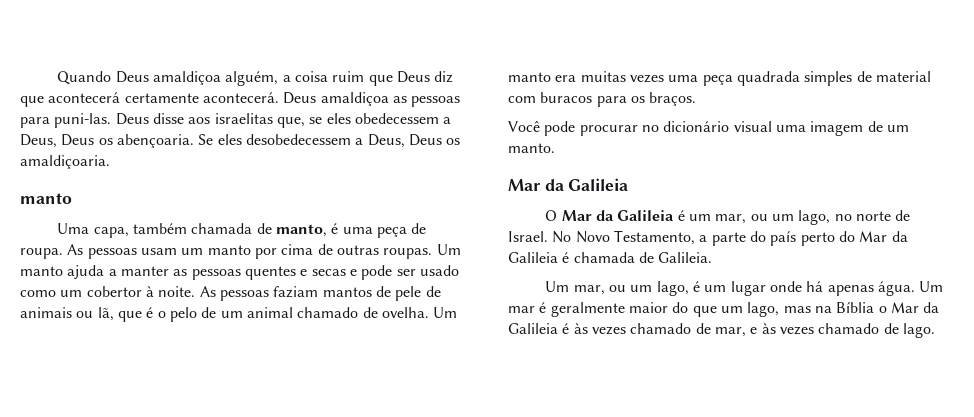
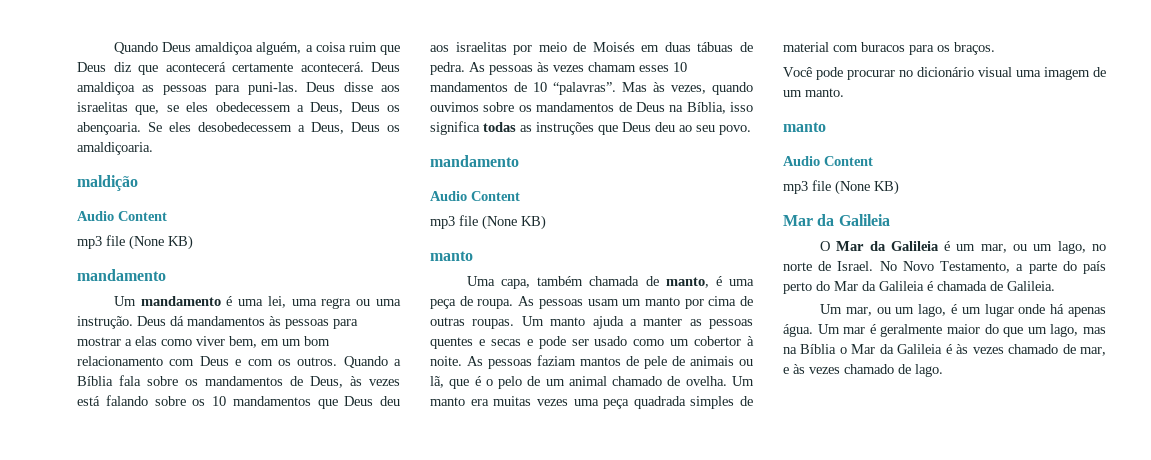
+ maldição
+ Audio Content
+ mp3 file (None KB)
+ mandamento
+ Um mandamento é uma lei, uma regra ou uma instrução. Deus dá mandamentos às pessoas para mostrar a elas como viver bem, em um bom relacionamento com Deus e com os outros. Quando a Bíblia fala sobre os mandamentos de Deus, às vezes está falando sobre os 10 mandamentos que Deus deu aos israelitas por meio de Moisés em duas tábuas de pedra. As pessoas às vezes chamam esses 10 mandamentos de 10 “palavras”. Mas às vezes, quando ouvimos sobre os mandamentos de Deus na Bíblia, isso significa todas as instruções que Deus deu ao seu povo.
+ mandamento
+ Audio Content
+ mp3 file (None KB)
  Você pode procurar no dicionário visual uma imagem de um manto.
+ manto
+ Audio Content
+ mp3 file (None KB)

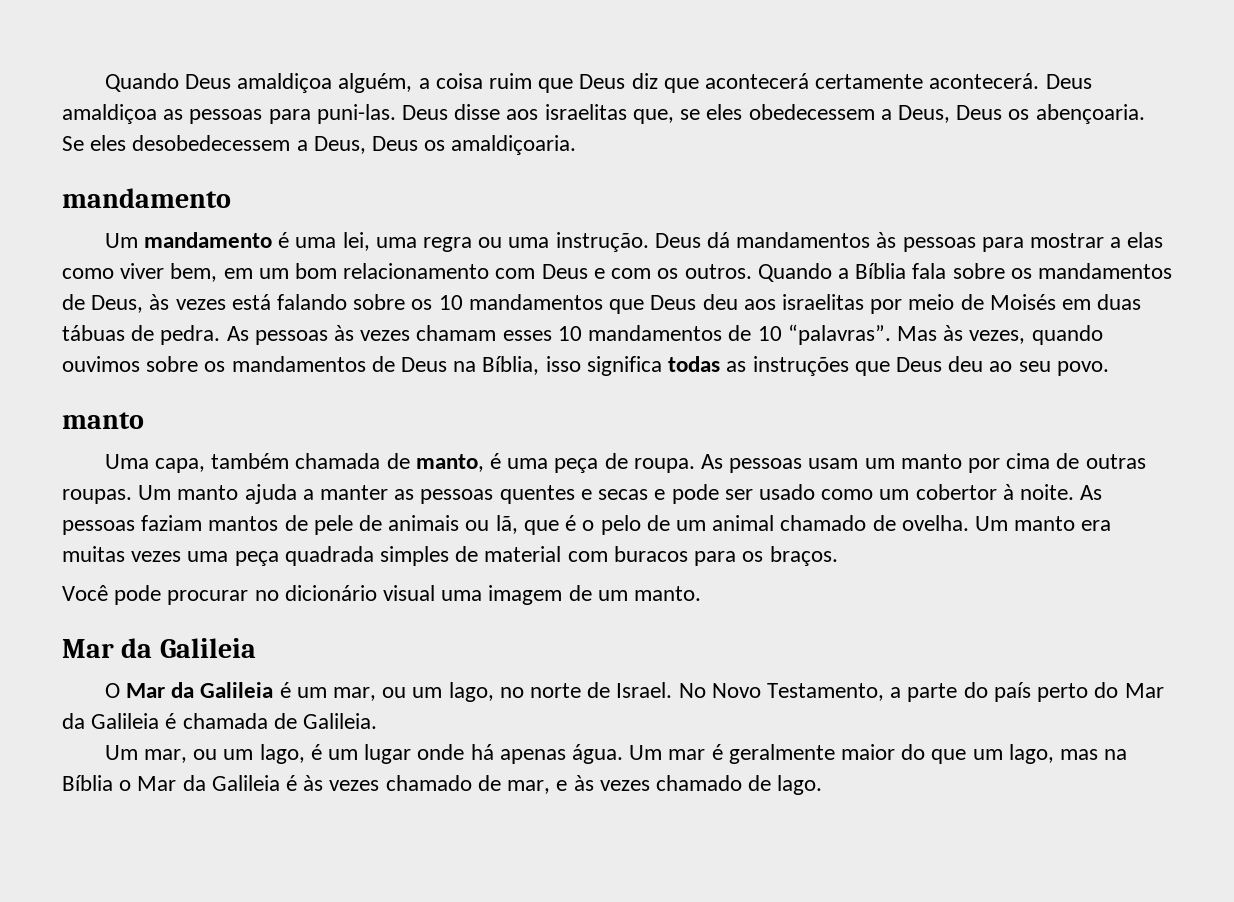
- maldição
- Audio Content
- mp3 file (None KB)
  Mas às vezes, quando ouvimos sobre os mandamentos de Deus na Bíblia, isso significa todas as instruções que Deus deu ao seu povo.
- mandamento
- Audio Content
- mp3 file (None KB)
  Você pode procurar no dicionário visual uma imagem de um manto.
- manto
- Audio Content
- mp3 file (None KB)

